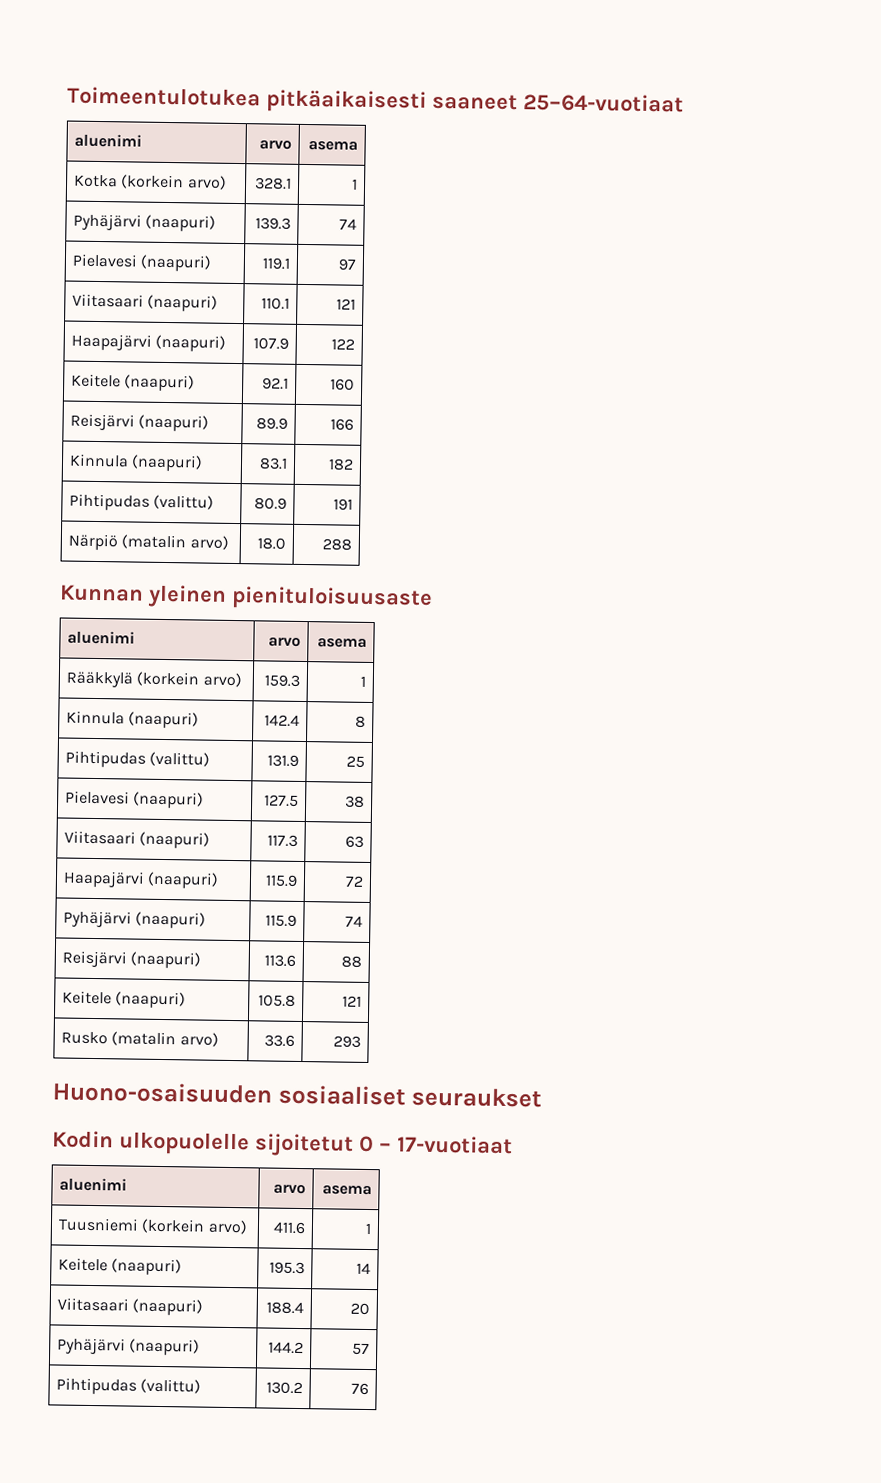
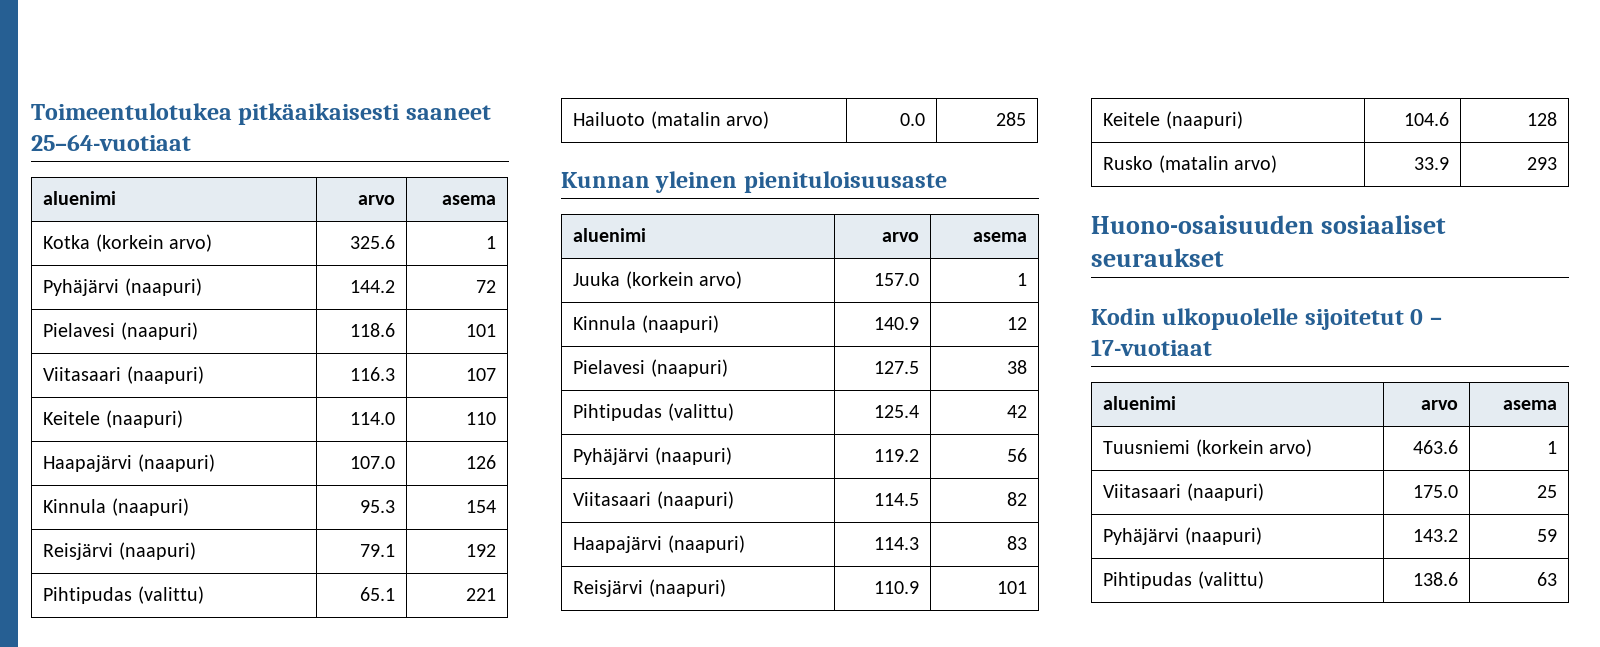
- Kotka (korkein arvo) | 328.1 | 1
+ Kotka (korkein arvo) | 325.6 | 1
- Pyhäjärvi (naapuri) | 139.3 | 74
- Pielavesi (naapuri) | 119.1 | 97
- Viitasaari (naapuri) | 110.1 | 121
- Haapajärvi (naapuri) | 107.9 | 122
- Keitele (naapuri) | 92.1 | 160
- Reisjärvi (naapuri) | 89.9 | 166
- Kinnula (naapuri) | 83.1 | 182
- Pihtipudas (valittu) | 80.9 | 191
- Närpiö (matalin arvo) | 18.0 | 288
+ Pyhäjärvi (naapuri) | 144.2 | 72
+ Pielavesi (naapuri) | 118.6 | 101
+ Viitasaari (naapuri) | 116.3 | 107
+ Keitele (naapuri) | 114.0 | 110
+ Haapajärvi (naapuri) | 107.0 | 126
+ Kinnula (naapuri) | 95.3 | 154
+ Reisjärvi (naapuri) | 79.1 | 192
+ Pihtipudas (valittu) | 65.1 | 221
+ Hailuoto (matalin arvo) | 0.0 | 285
- Rääkkylä (korkein arvo) | 159.3 | 1
+ Juuka (korkein arvo) | 157.0 | 1
- Kinnula (naapuri) | 142.4 | 8
- Pihtipudas (valittu) | 131.9 | 25
+ Kinnula (naapuri) | 140.9 | 12
  Pielavesi (naapuri) | 127.5 | 38
- Viitasaari (naapuri) | 117.3 | 63
- Haapajärvi (naapuri) | 115.9 | 72
- Pyhäjärvi (naapuri) | 115.9 | 74
- Reisjärvi (naapuri) | 113.6 | 88
- Keitele (naapuri) | 105.8 | 121
+ Pihtipudas (valittu) | 125.4 | 42
+ Pyhäjärvi (naapuri) | 119.2 | 56
+ Viitasaari (naapuri) | 114.5 | 82
+ Haapajärvi (naapuri) | 114.3 | 83
+ Reisjärvi (naapuri) | 110.9 | 101
+ Keitele (naapuri) | 104.6 | 128
- Rusko (matalin arvo) | 33.6 | 293
+ Rusko (matalin arvo) | 33.9 | 293
- Tuusniemi (korkein arvo) | 411.6 | 1
- Keitele (naapuri) | 195.3 | 14
- Viitasaari (naapuri) | 188.4 | 20
- Pyhäjärvi (naapuri) | 144.2 | 57
- Pihtipudas (valittu) | 130.2 | 76
+ Tuusniemi (korkein arvo) | 463.6 | 1
+ Viitasaari (naapuri) | 175.0 | 25
+ Pyhäjärvi (naapuri) | 143.2 | 59
+ Pihtipudas (valittu) | 138.6 | 63

